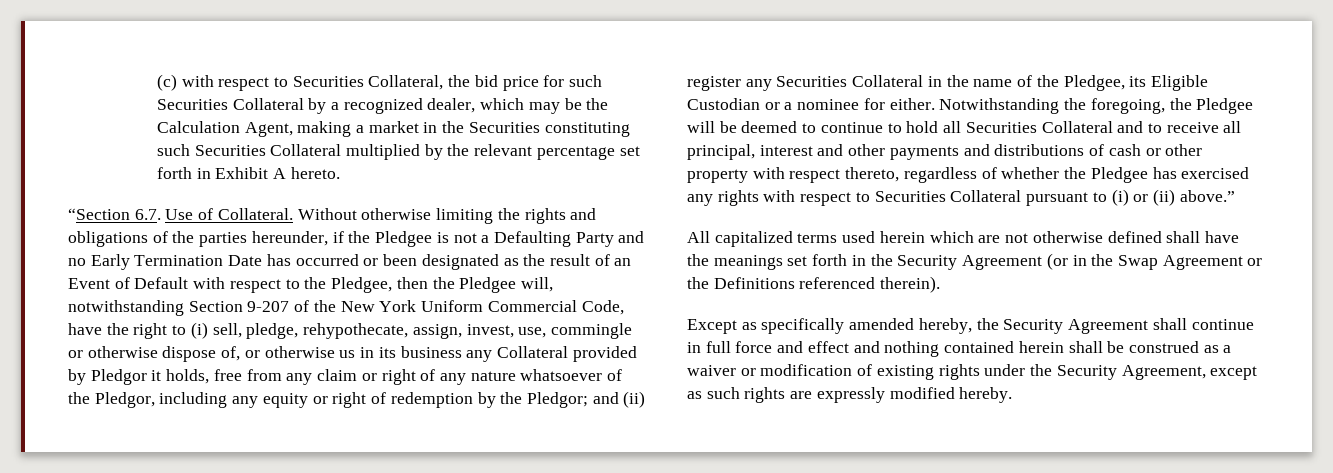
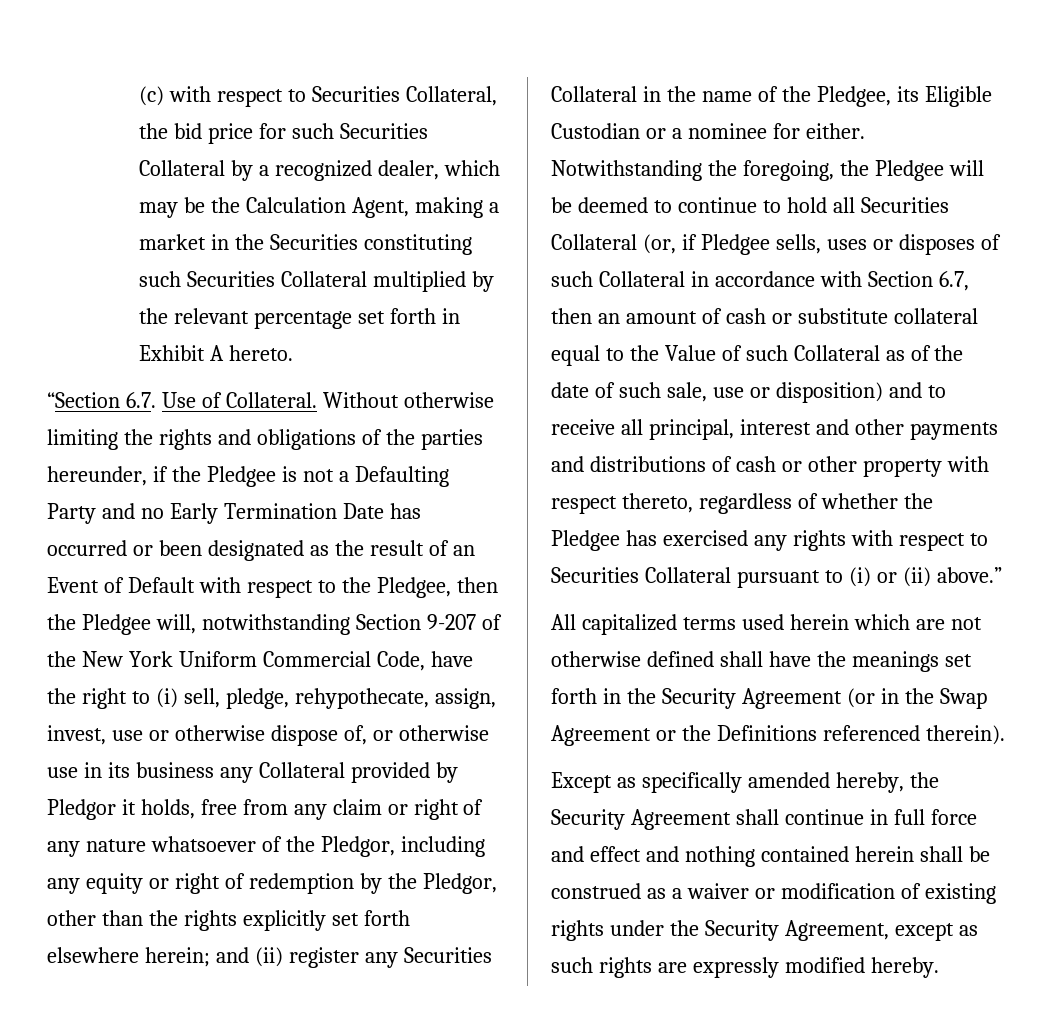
- Without otherwise limiting the rights and obligations of the parties hereunder, if the Pledgee is not a Defaulting Party and no Early Termination Date has occurred or been designated as the result of an Event of Default with respect to the Pledgee, then the Pledgee will, notwithstanding Section 9-207 of the New York Uniform Commercial Code, have the right to (i) sell, pledge, rehypothecate, assign, invest, use, commingle or otherwise dispose of, or otherwise us in its business any Collateral provided by Pledgor it holds, free from any claim or right of any nature whatsoever of the Pledgor, including any equity or right of redemption by the Pledgor;
+ Without otherwise limiting the rights and obligations of the parties hereunder, if the Pledgee is not a Defaulting Party and no Early Termination Date has occurred or been designated as the result of an Event of Default with respect to the Pledgee, then the Pledgee will, notwithstanding Section 9-207 of the New York Uniform Commercial Code, have the right to (i) sell, pledge, rehypothecate, assign, invest, use or otherwise dispose of, or otherwise use in its business any Collateral provided by Pledgor it holds, free from any claim or right of any nature whatsoever of the Pledgor, including any equity or right of redemption by the Pledgor, other than the rights explicitly set forth elsewhere herein;
- Notwithstanding the foregoing, the Pledgee will be deemed to continue to hold all Securities Collateral and to receive all principal, interest and other payments and distributions of cash or other property with respect thereto, regardless of whether the Pledgee has exercised any rights with respect to Securities Collateral pursuant to (i) or (ii) above.”
+ Notwithstanding the foregoing, the Pledgee will be deemed to continue to hold all Securities Collateral (or, if Pledgee sells, uses or disposes of such Collateral in accordance with Section 6.7, then an amount of cash or substitute collateral equal to the Value of such Collateral as of the date of such sale, use or disposition) and to receive all principal, interest and other payments and distributions of cash or other property with respect thereto, regardless of whether the Pledgee has exercised any rights with respect to Securities Collateral pursuant to (i) or (ii) above.”

